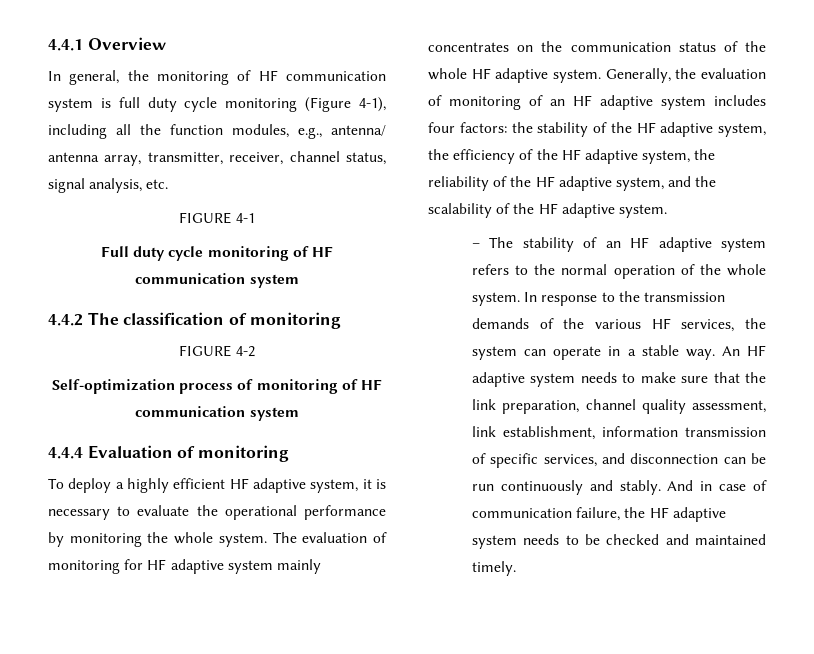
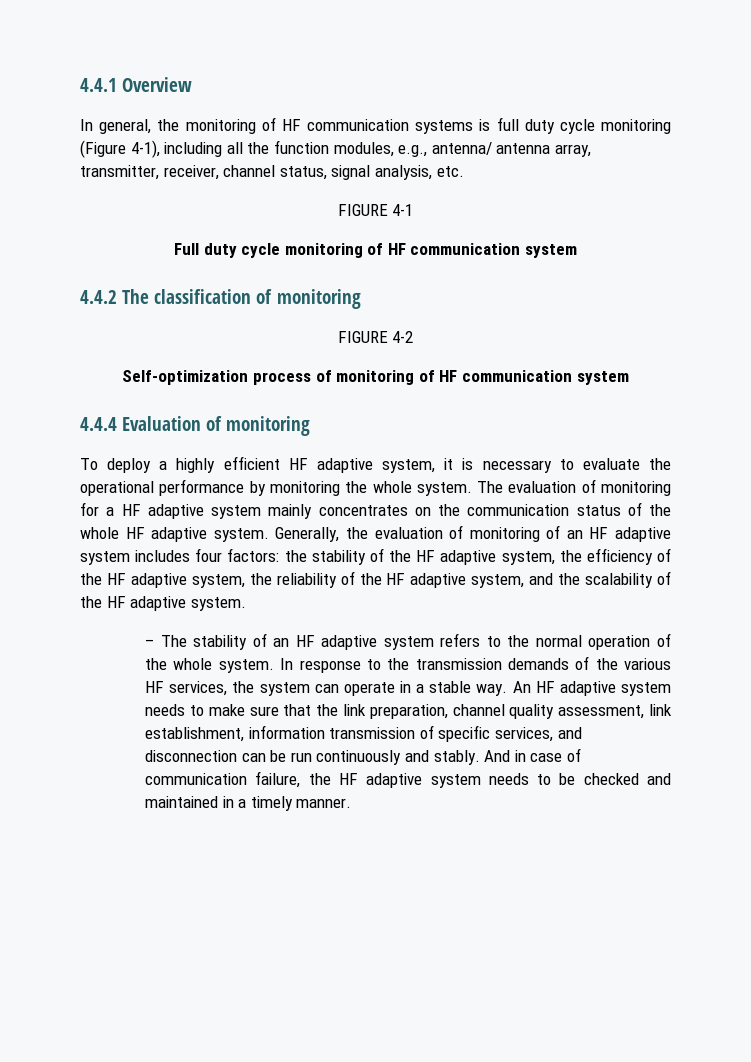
- In general, the monitoring of HF communication system is full duty cycle monitoring (Figure 4-1), including all the function modules, e.g., antenna/ antenna array, transmitter, receiver, channel status, signal analysis, etc.
+ In general, the monitoring of HF communication systems is full duty cycle monitoring (Figure 4-1), including all the function modules, e.g., antenna/ antenna array, transmitter, receiver, channel status, signal analysis, etc.
- The evaluation of monitoring for HF adaptive system mainly concentrates on the communication status of the whole HF adaptive system.
+ The evaluation of monitoring for a HF adaptive system mainly concentrates on the communication status of the whole HF adaptive system.
- And in case of communication failure, the HF adaptive system needs to be checked and maintained timely.
+ And in case of communication failure, the HF adaptive system needs to be checked and maintained in a timely manner.

